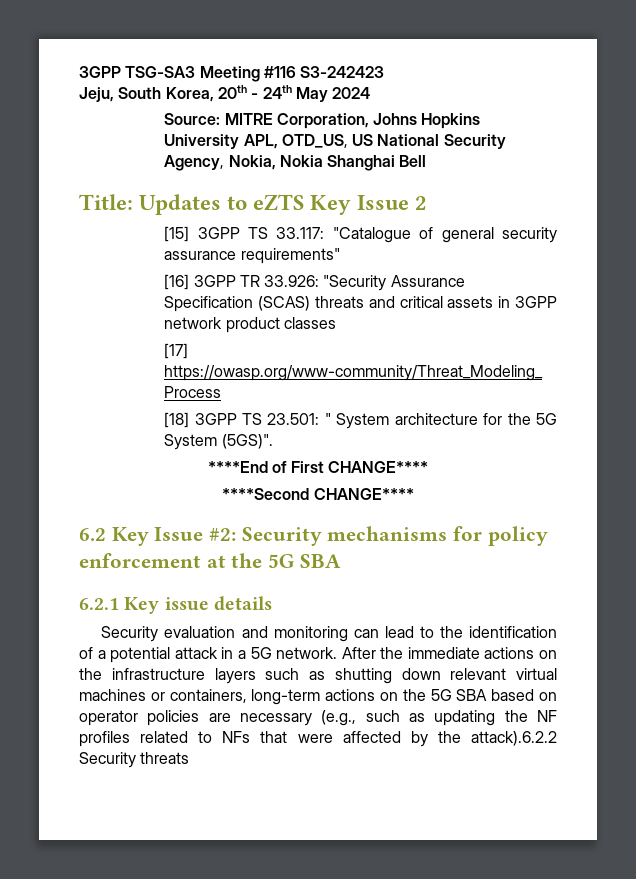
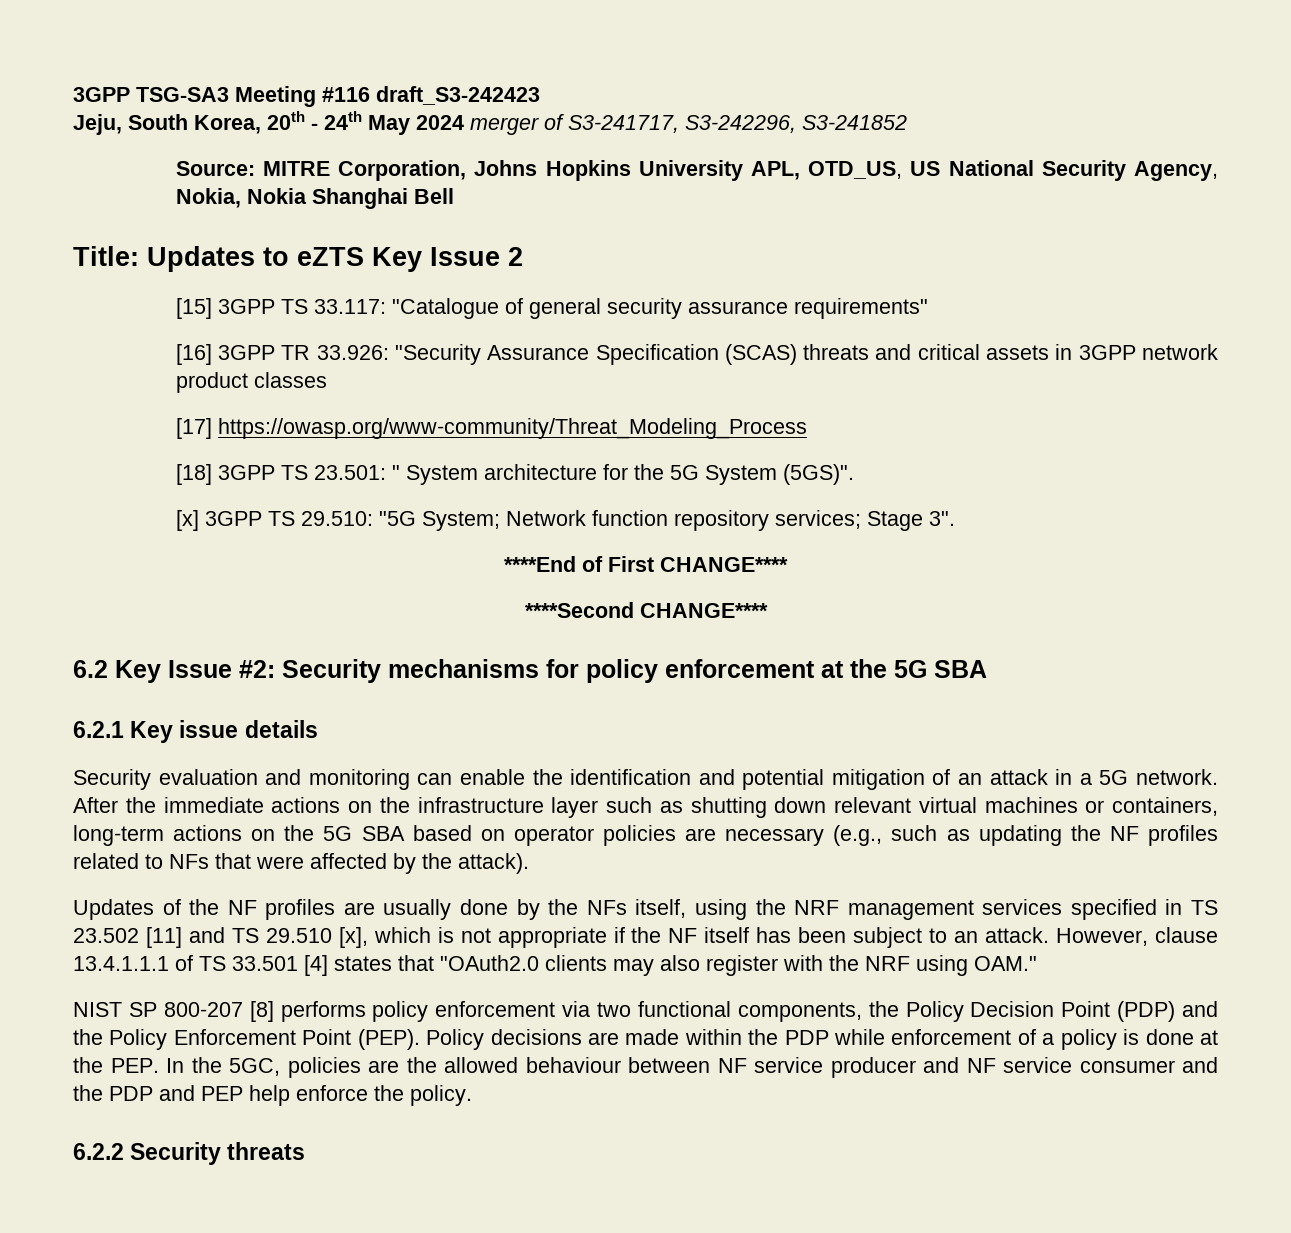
- 3GPP TSG-SA3 Meeting #116 S3-242423
+ 3GPP TSG-SA3 Meeting #116 draft_S3-242423
- Jeju, South Korea, 20th - 24th May 2024
+ Jeju, South Korea, 20th - 24th May 2024 merger of S3-241717, S3-242296, S3-241852
+ [x] 3GPP TS 29.510: "5G System; Network function repository services; Stage 3".
- Security evaluation and monitoring can lead to the identification of a potential attack in a 5G network.
+ Security evaluation and monitoring can enable the identification and potential mitigation of an attack in a 5G network.
- After the immediate actions on the infrastructure layers such as shutting down relevant virtual machines or containers, long-term actions on the 5G SBA based on operator policies are necessary (e.g., such as updating the NF profiles related to NFs that were affected by the attack).6.2.2 Security threats
+ After the immediate actions on the infrastructure layer such as shutting down relevant virtual machines or containers, long-term actions on the 5G SBA based on operator policies are necessary (e.g., such as updating the NF profiles related to NFs that were affected by the attack).
+ Updates of the NF profiles are usually done by the NFs itself, using the NRF management services specified in TS 23.502 [11] and TS 29.510 [x], which is not appropriate if the NF itself has been subject to an attack. However, clause 13.4.1.1.1 of TS 33.501 [4] states that "OAuth2.0 clients may also register with the NRF using OAM."
+ NIST SP 800-207 [8] performs policy enforcement via two functional components, the Policy Decision Point (PDP) and the Policy Enforcement Point (PEP). Policy decisions are made within the PDP while enforcement of a policy is done at the PEP. In the 5GC, policies are the allowed behaviour between NF service producer and NF service consumer and the PDP and PEP help enforce the policy.
+ 6.2.2 Security threats

